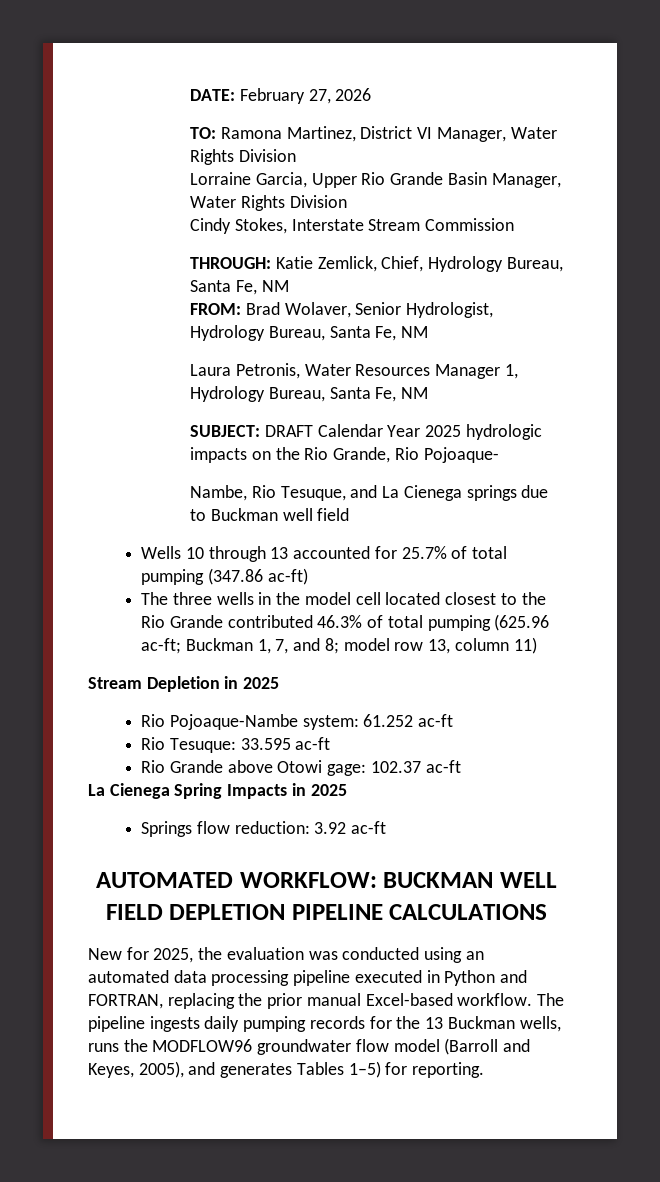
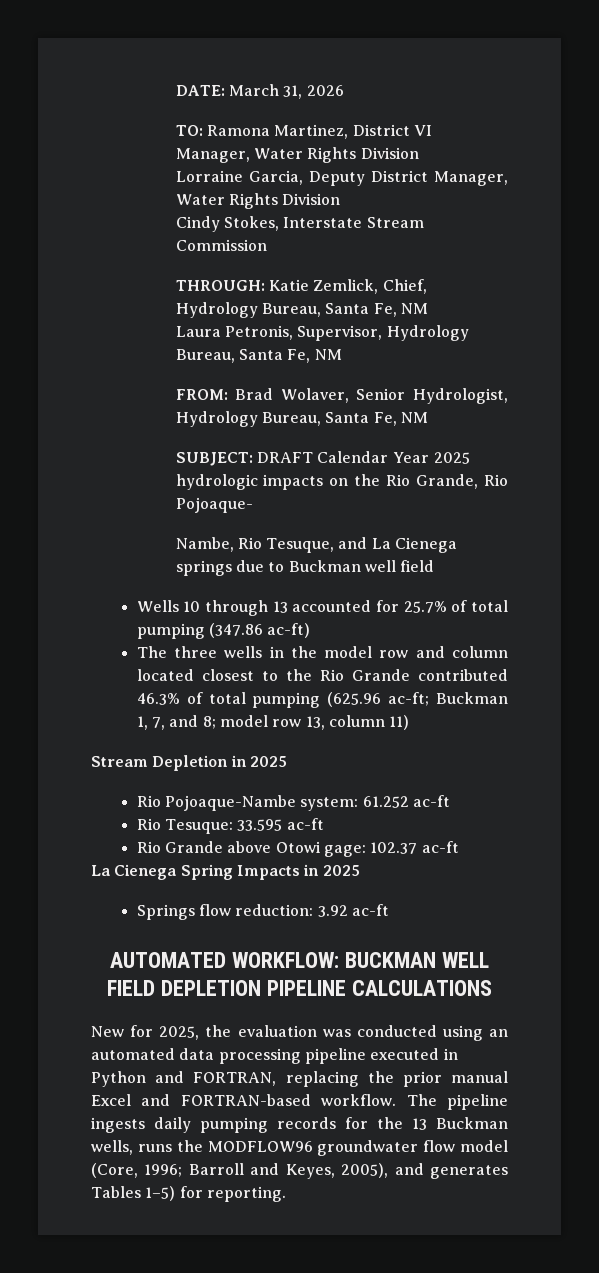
- DATE: February 27, 2026
+ DATE: March 31, 2026
- Lorraine Garcia, Upper Rio Grande Basin Manager, Water Rights Division
+ Lorraine Garcia, Deputy District Manager, Water Rights Division
+ Laura Petronis, Supervisor, Hydrology Bureau, Santa Fe, NM
  FROM: Brad Wolaver, Senior Hydrologist, Hydrology Bureau, Santa Fe, NM
- Laura Petronis, Water Resources Manager 1, Hydrology Bureau, Santa Fe, NM
- The three wells in the model cell located closest to the Rio Grande contributed 46.3% of total pumping (625.96 ac-ft; Buckman 1, 7, and 8; model row 13, column 11)
+ The three wells in the model row and column located closest to the Rio Grande contributed 46.3% of total pumping (625.96 ac-ft; Buckman 1, 7, and 8; model row 13, column 11)
- New for 2025, the evaluation was conducted using an automated data processing pipeline executed in Python and FORTRAN, replacing the prior manual Excel-based workflow.
+ New for 2025, the evaluation was conducted using an automated data processing pipeline executed in Python and FORTRAN, replacing the prior manual Excel and FORTRAN-based workflow.
- The pipeline ingests daily pumping records for the 13 Buckman wells, runs the MODFLOW96 groundwater flow model (Barroll and Keyes, 2005), and generates Tables 1–5) for reporting.
+ The pipeline ingests daily pumping records for the 13 Buckman wells, runs the MODFLOW96 groundwater flow model (Core, 1996; Barroll and Keyes, 2005), and generates Tables 1–5) for reporting.

